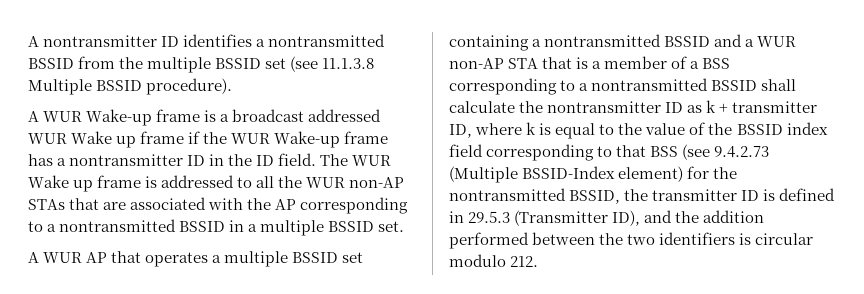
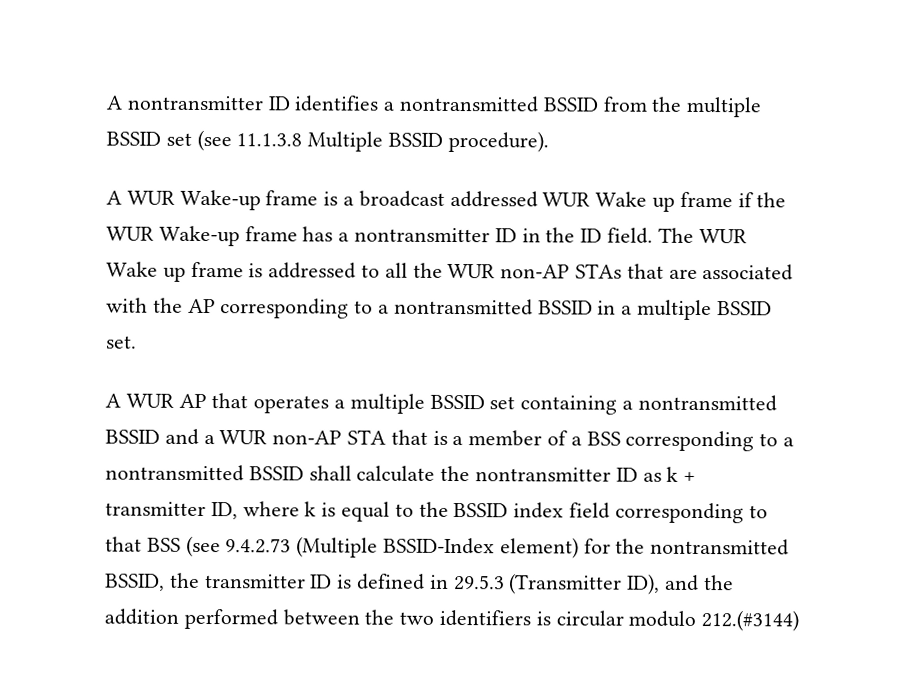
- A WUR AP that operates a multiple BSSID set containing a nontransmitted BSSID and a WUR non-AP STA that is a member of a BSS corresponding to a nontransmitted BSSID shall calculate the nontransmitter ID as k + transmitter ID, where k is equal to the value of the BSSID index field corresponding to that BSS (see 9.4.2.73 (Multiple BSSID-Index element) for the nontransmitted BSSID, the transmitter ID is defined in 29.5.3 (Transmitter ID), and the addition performed between the two identifiers is circular modulo 212.
+ A WUR AP that operates a multiple BSSID set containing a nontransmitted BSSID and a WUR non-AP STA that is a member of a BSS corresponding to a nontransmitted BSSID shall calculate the nontransmitter ID as k + transmitter ID, where k is equal to the BSSID index field corresponding to that BSS (see 9.4.2.73 (Multiple BSSID-Index element) for the nontransmitted BSSID, the transmitter ID is defined in 29.5.3 (Transmitter ID), and the addition performed between the two identifiers is circular modulo 212.(#3144)

